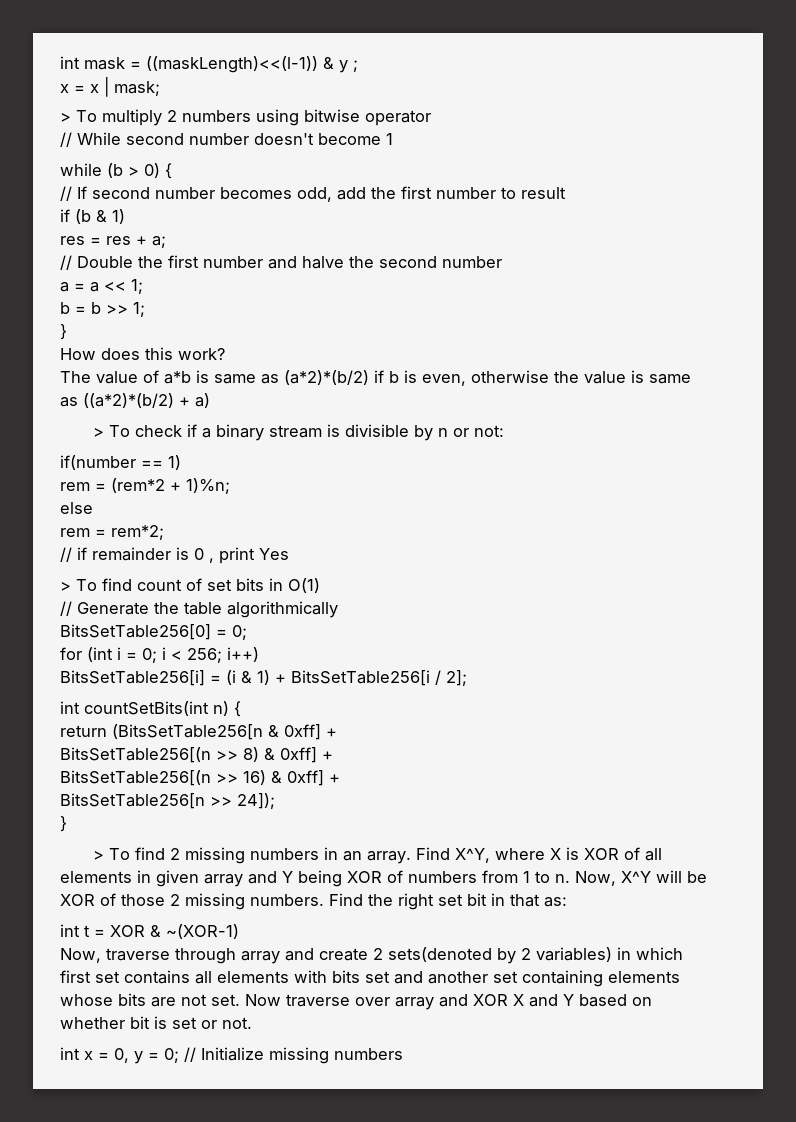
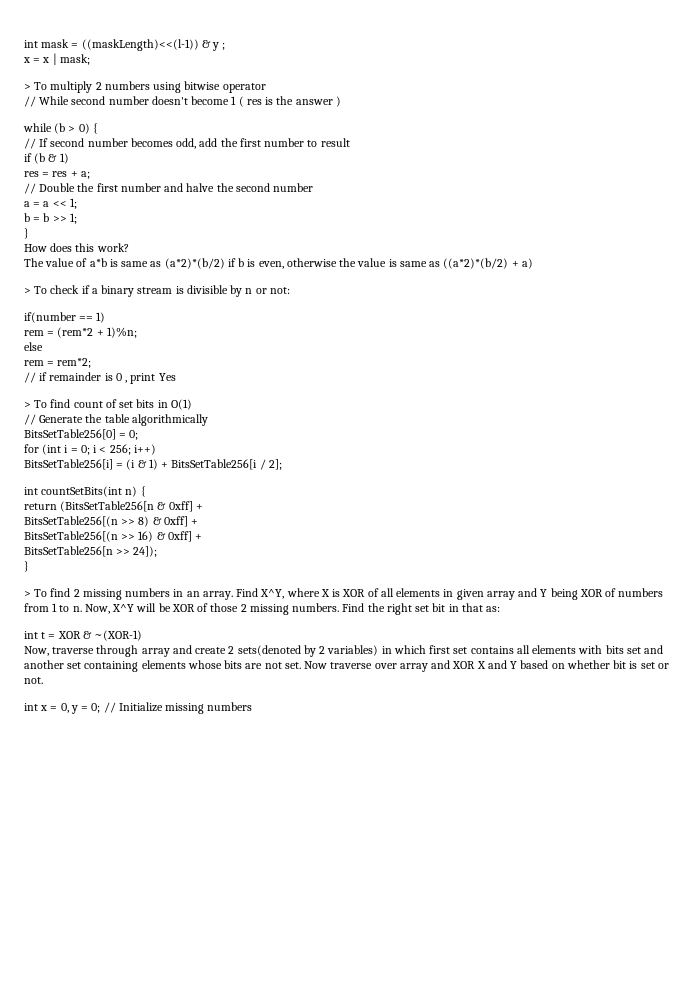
- // While second number doesn't become 1
+ // While second number doesn't become 1 ( res is the answer )

